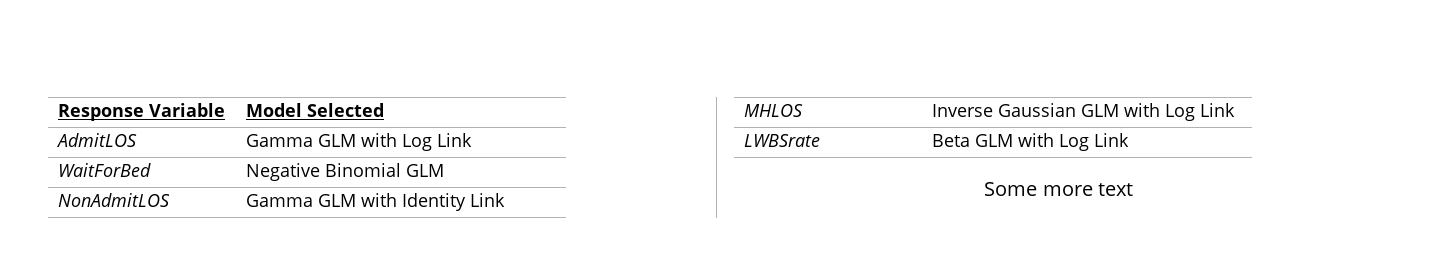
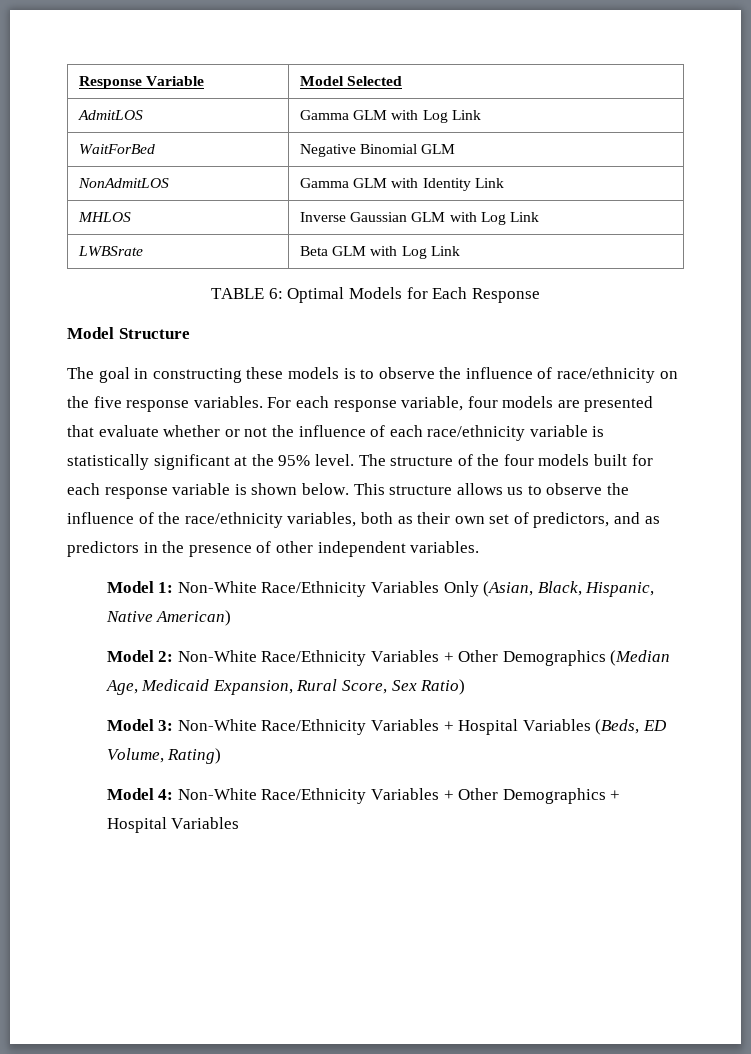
- Some more text
+ TABLE 6: Optimal Models for Each Response
+ Model Structure
+ The goal in constructing these models is to observe the influence of race/ethnicity on the five response variables. For each response variable, four models are presented that evaluate whether or not the influence of each race/ethnicity variable is statistically significant at the 95% level. The structure of the four models built for each response variable is shown below. This structure allows us to observe the influence of the race/ethnicity variables, both as their own set of predictors, and as predictors in the presence of other independent variables.
+ Model 1: Non-White Race/Ethnicity Variables Only (Asian, Black, Hispanic, Native American)
+ Model 2: Non-White Race/Ethnicity Variables + Other Demographics (Median Age, Medicaid Expansion, Rural Score, Sex Ratio)
+ Model 3: Non-White Race/Ethnicity Variables + Hospital Variables (Beds, ED Volume, Rating)
+ Model 4: Non-White Race/Ethnicity Variables + Other Demographics + Hospital Variables

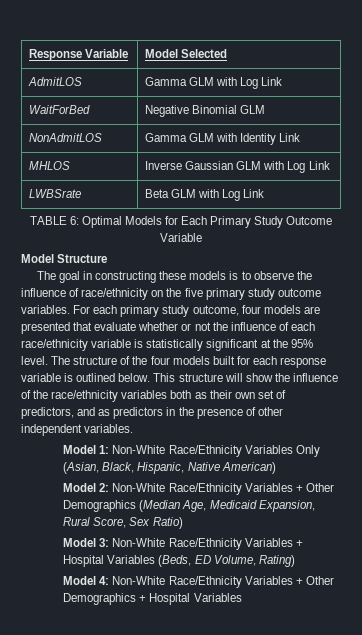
- TABLE 6: Optimal Models for Each Response
+ TABLE 6: Optimal Models for Each Primary Study Outcome Variable
- The goal in constructing these models is to observe the influence of race/ethnicity on the five response variables. For each response variable, four models are presented that evaluate whether or not the influence of each race/ethnicity variable is statistically significant at the 95% level.
+ The goal in constructing these models is to observe the influence of race/ethnicity on the five primary study outcome variables. For each primary study outcome, four models are presented that evaluate whether or not the influence of each race/ethnicity variable is statistically significant at the 95% level.
- The structure of the four models built for each response variable is shown below.
+ The structure of the four models built for each response variable is outlined below.
- This structure allows us to observe the influence of the race/ethnicity variables, both as their own set of predictors, and as predictors in the presence of other independent variables.
+ This structure will show the influence of the race/ethnicity variables both as their own set of predictors, and as predictors in the presence of other independent variables.

